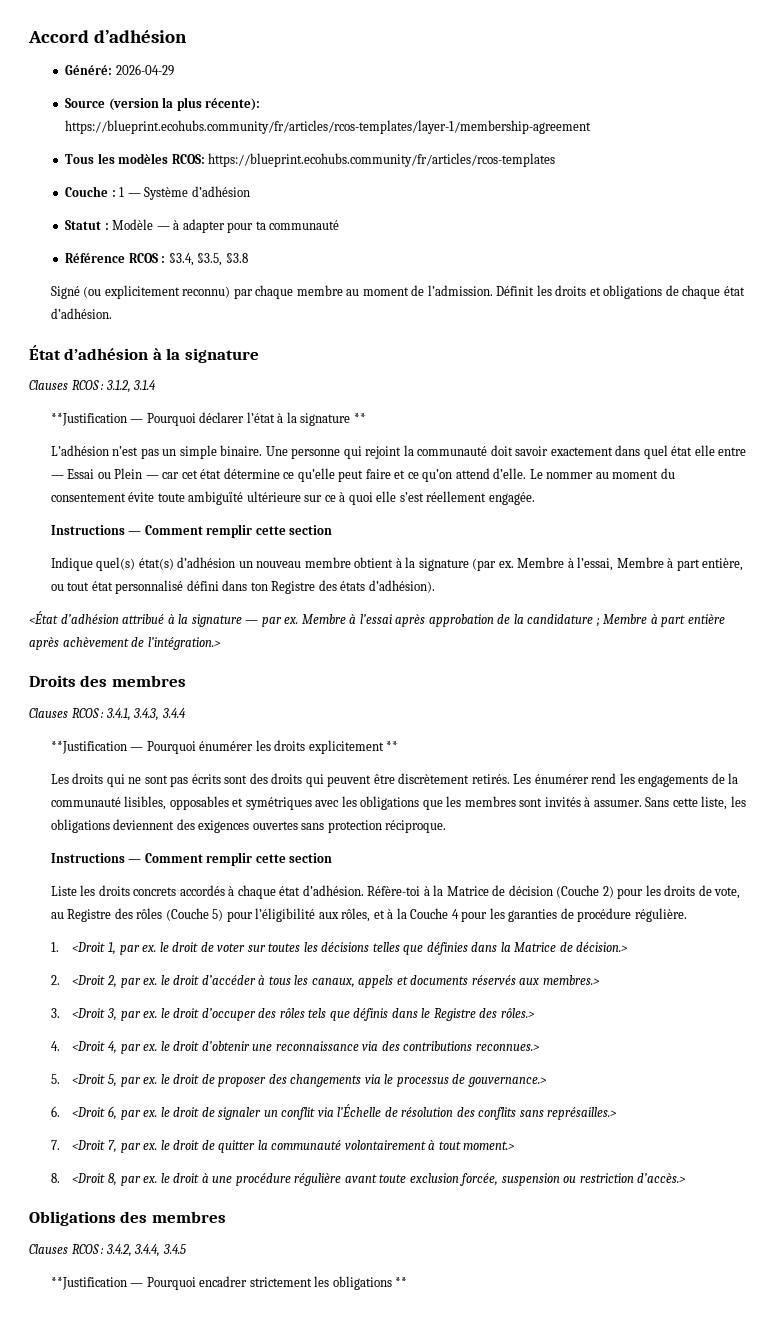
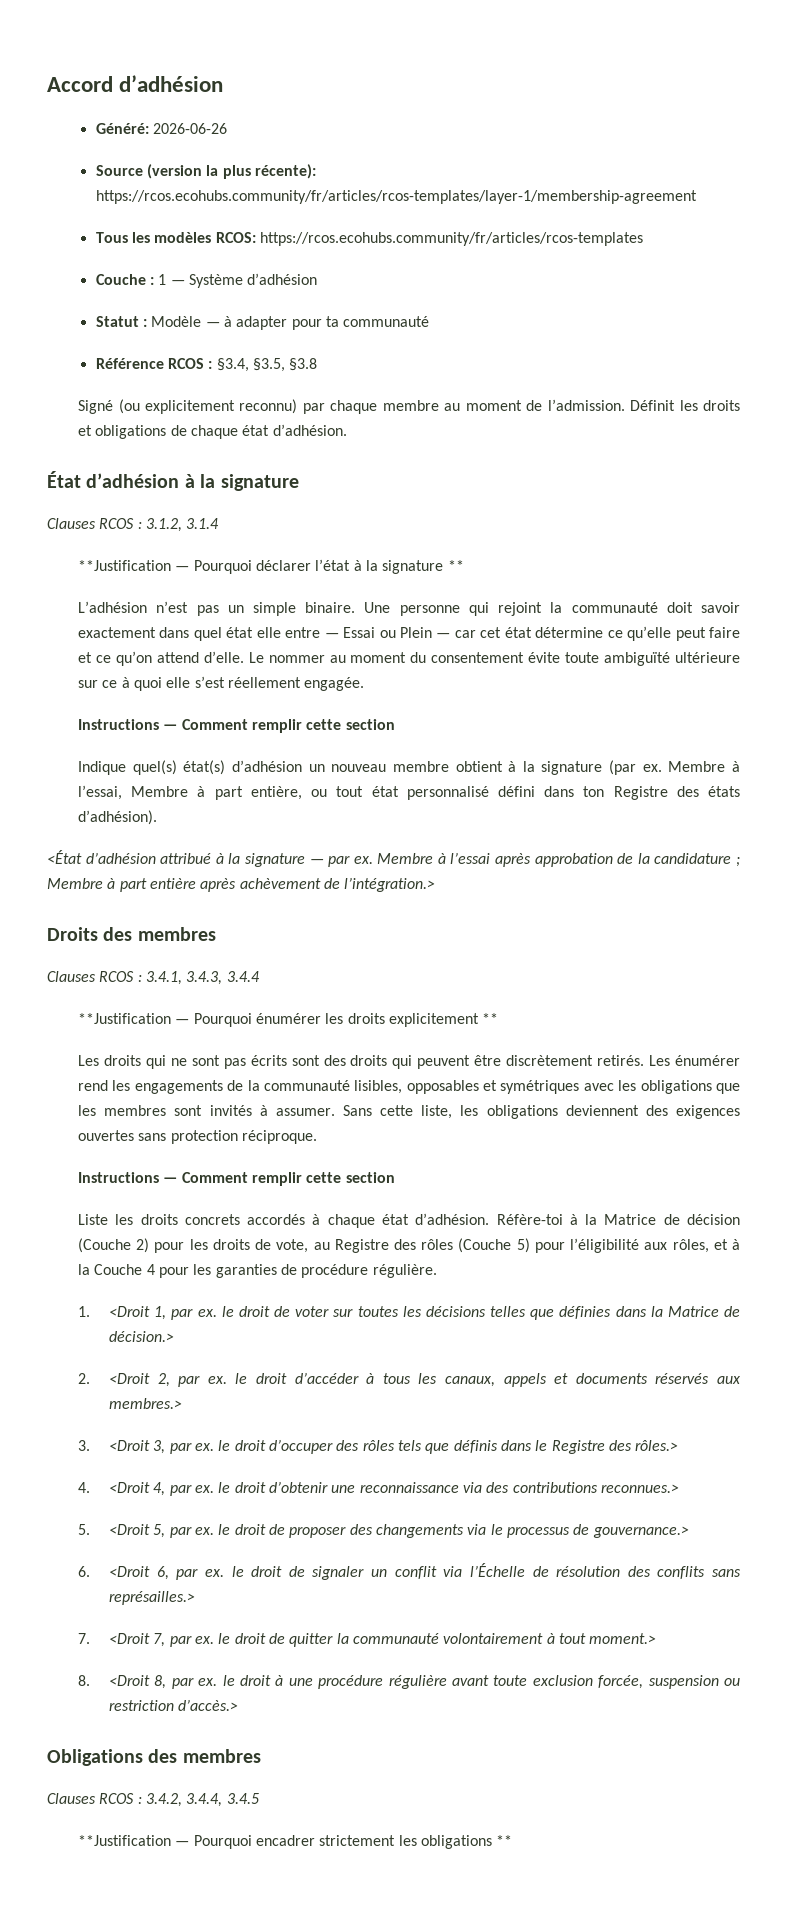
- Généré: 2026-04-29
+ Généré: 2026-06-26
- Source (version la plus récente): https://blueprint.ecohubs.community/fr/articles/rcos-templates/layer-1/membership-agreement
+ Source (version la plus récente): https://rcos.ecohubs.community/fr/articles/rcos-templates/layer-1/membership-agreement
- Tous les modèles RCOS: https://blueprint.ecohubs.community/fr/articles/rcos-templates
+ Tous les modèles RCOS: https://rcos.ecohubs.community/fr/articles/rcos-templates

